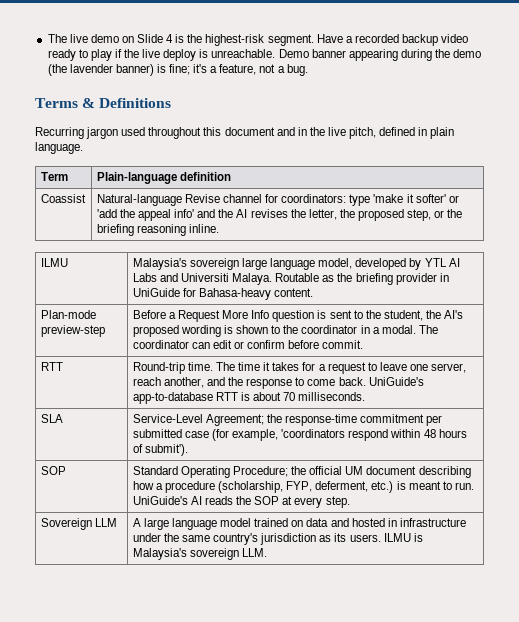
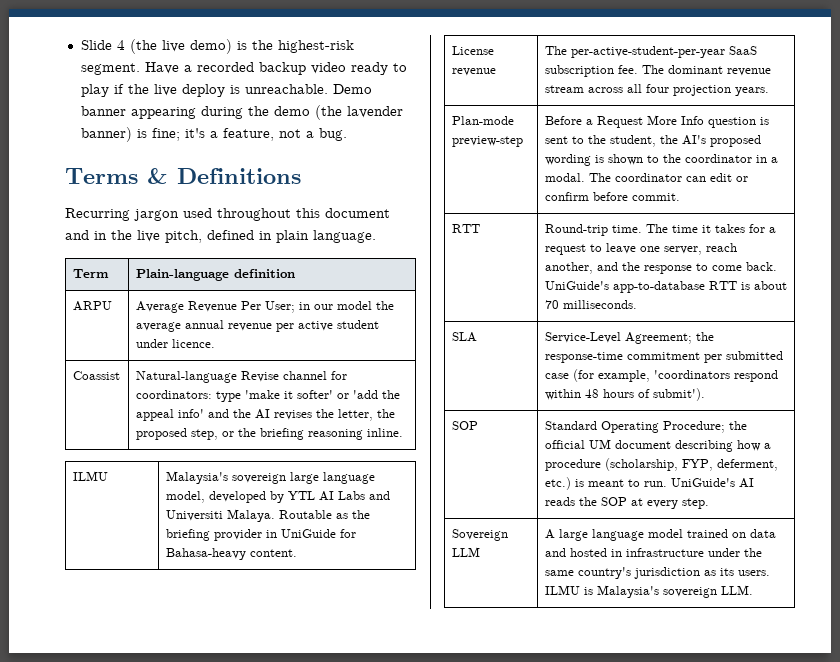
- The live demo on Slide 4 is the highest-risk segment.
+ Slide 4 (the live demo) is the highest-risk segment.
+ ARPU | Average Revenue Per User; in our model the average annual revenue per active student under licence.
+ License revenue | The per-active-student-per-year SaaS subscription fee. The dominant revenue stream across all four projection years.

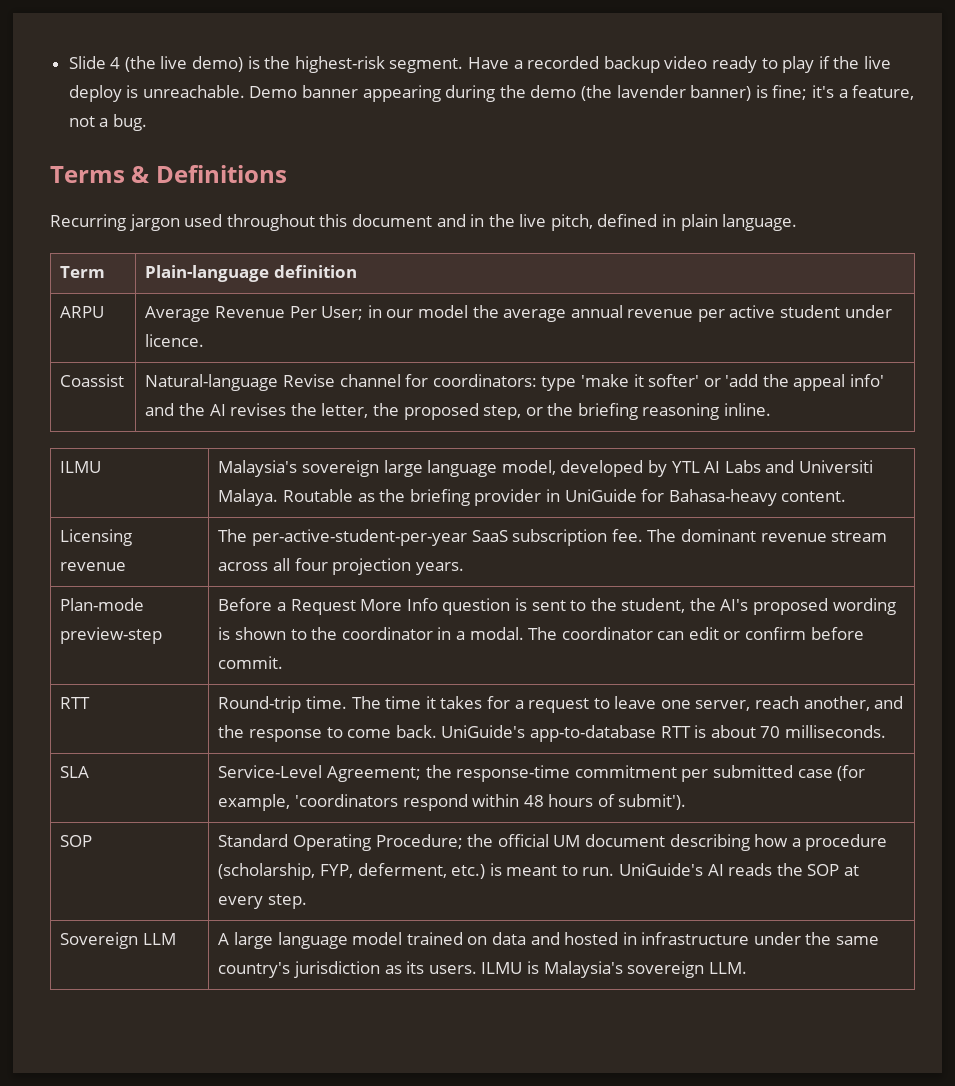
- License revenue | The per-active-student-per-year SaaS subscription fee. The dominant revenue stream across all four projection years.
+ Licensing revenue | The per-active-student-per-year SaaS subscription fee. The dominant revenue stream across all four projection years.

